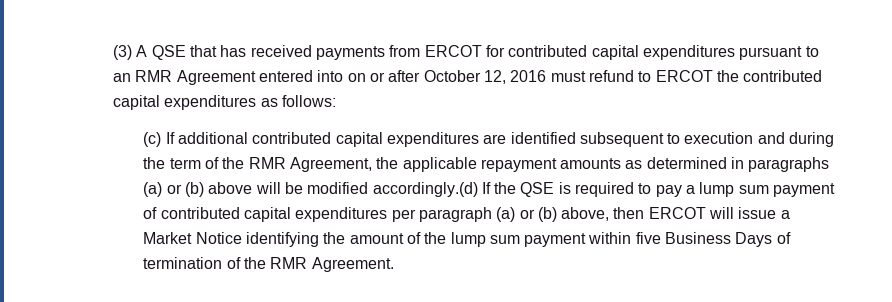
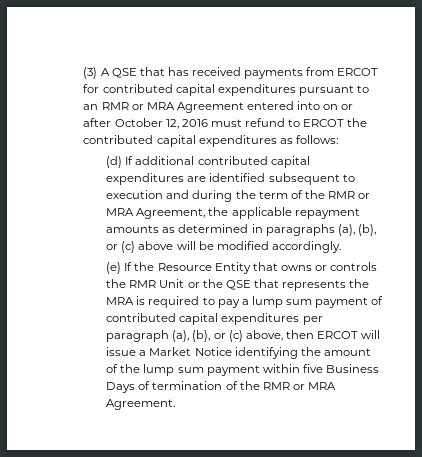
- (3) A QSE that has received payments from ERCOT for contributed capital expenditures pursuant to an RMR Agreement entered into on or after October 12, 2016 must refund to ERCOT the contributed capital expenditures as follows:
+ (3) A QSE that has received payments from ERCOT for contributed capital expenditures pursuant to an RMR or MRA Agreement entered into on or after October 12, 2016 must refund to ERCOT the contributed capital expenditures as follows:
- (c) If additional contributed capital expenditures are identified subsequent to execution and during the term of the RMR Agreement, the applicable repayment amounts as determined in paragraphs (a) or (b) above will be modified accordingly.(d) If the QSE is required to pay a lump sum payment of contributed capital expenditures per paragraph (a) or (b) above, then ERCOT will issue a Market Notice identifying the amount of the lump sum payment within five Business Days of termination of the RMR Agreement.
+ (d) If additional contributed capital expenditures are identified subsequent to execution and during the term of the RMR or MRA Agreement, the applicable repayment amounts as determined in paragraphs (a), (b), or (c) above will be modified accordingly.
+ (e) If the Resource Entity that owns or controls the RMR Unit or the QSE that represents the MRA is required to pay a lump sum payment of contributed capital expenditures per paragraph (a), (b), or (c) above, then ERCOT will issue a Market Notice identifying the amount of the lump sum payment within five Business Days of termination of the RMR or MRA Agreement.

